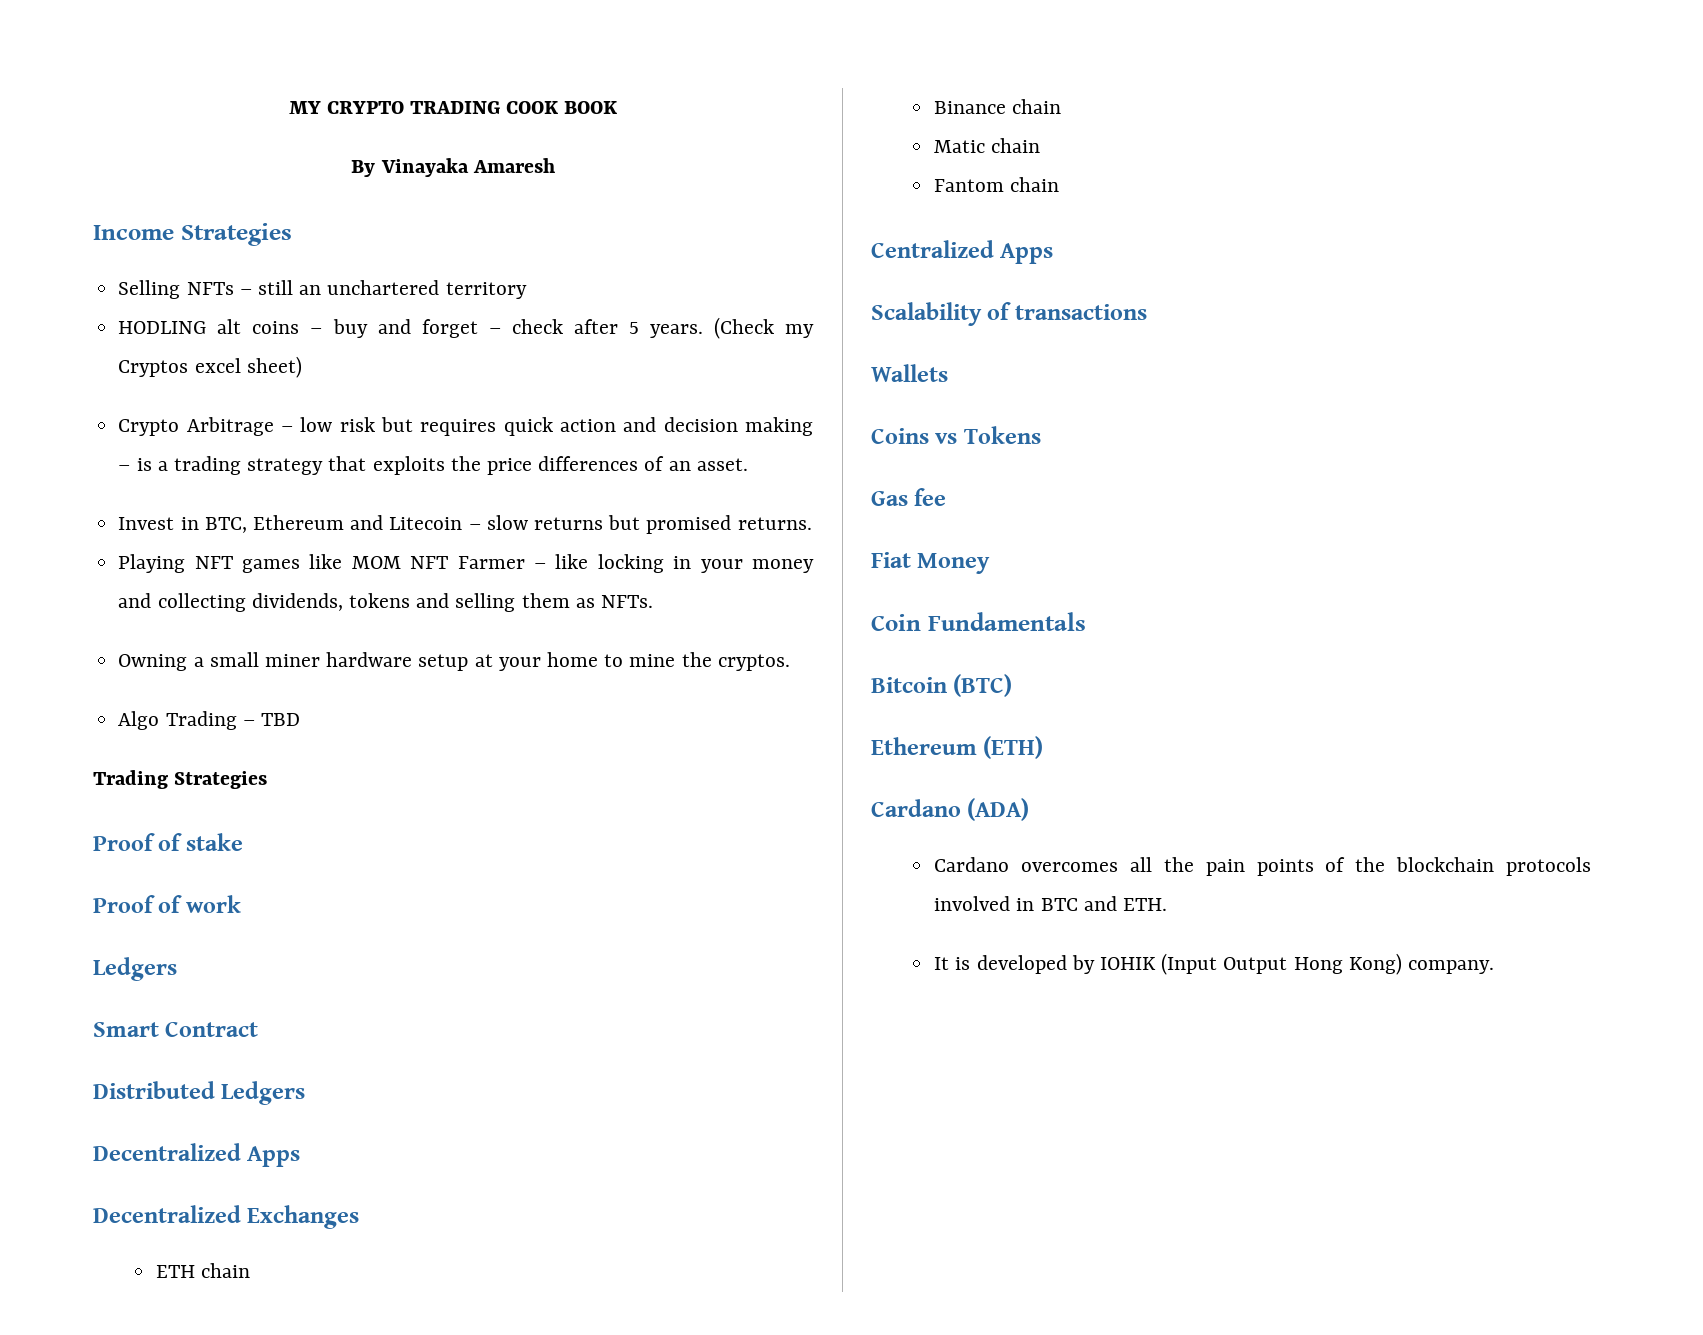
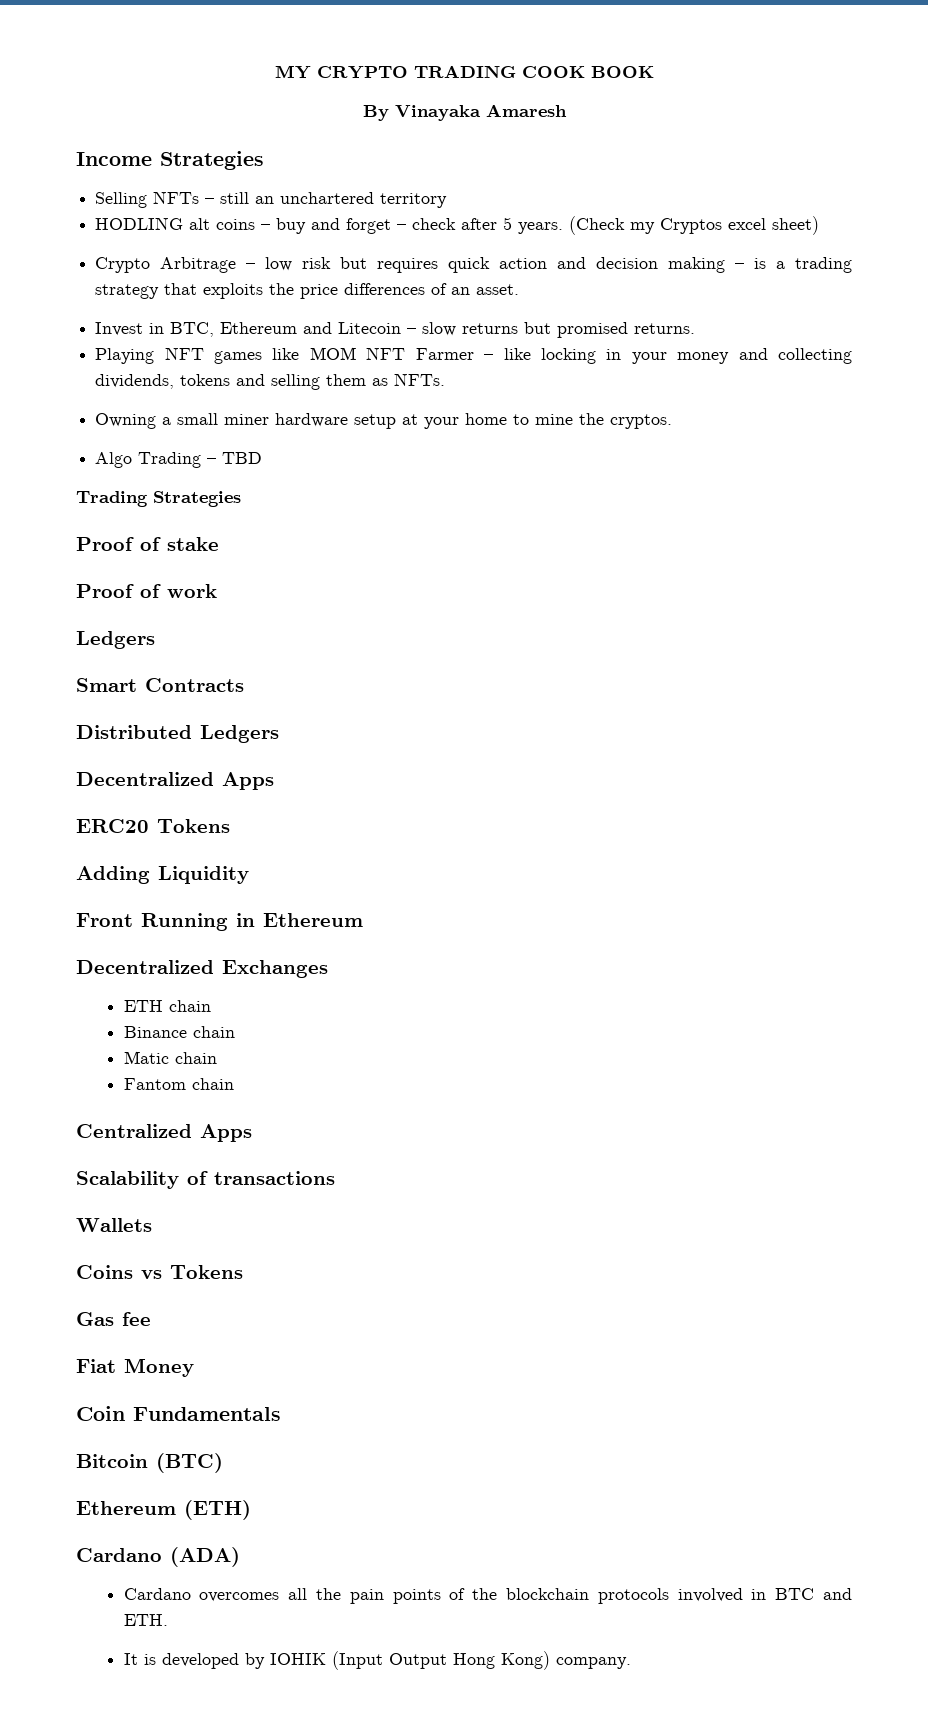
- Smart Contract
+ Smart Contracts
+ ERC20 Tokens
+ Adding Liquidity
+ Front Running in Ethereum

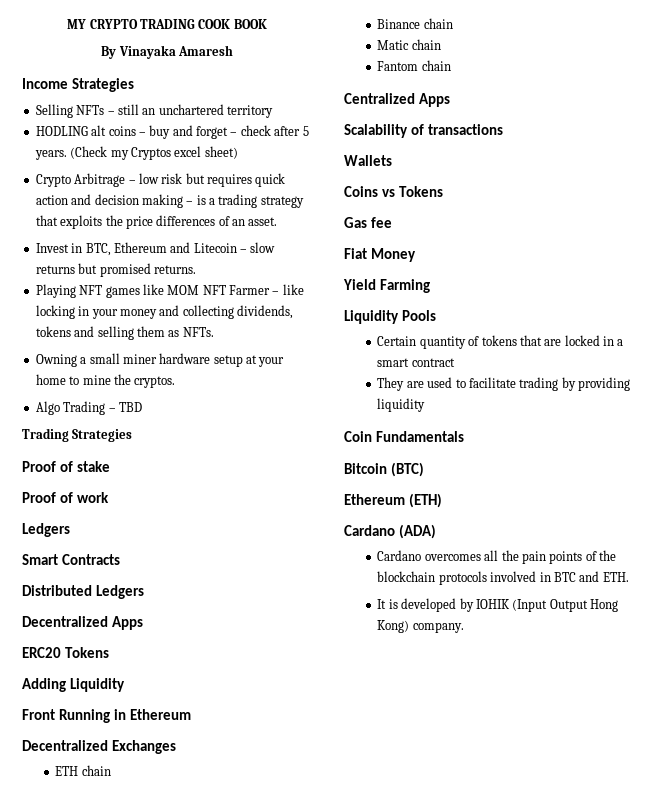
+ Yield Farming
+ Liquidity Pools
+ Certain quantity of tokens that are locked in a smart contract
+ They are used to facilitate trading by providing liquidity

